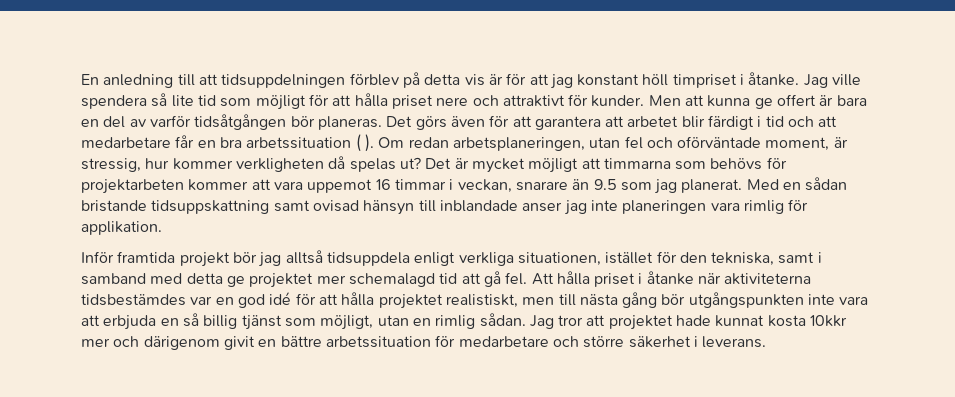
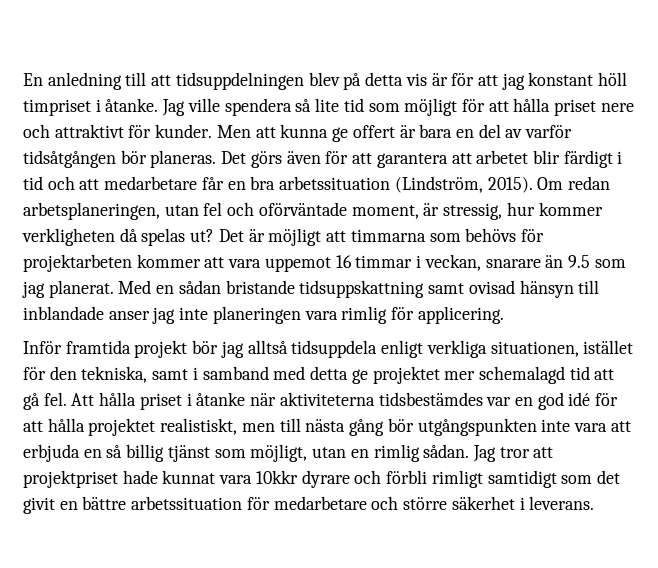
- En anledning till att tidsuppdelningen förblev på detta vis är för att jag konstant höll timpriset i åtanke.
+ En anledning till att tidsuppdelningen blev på detta vis är för att jag konstant höll timpriset i åtanke.
- Det görs även för att garantera att arbetet blir färdigt i tid och att medarbetare får en bra arbetssituation ( ).
+ Det görs även för att garantera att arbetet blir färdigt i tid och att medarbetare får en bra arbetssituation (Lindström, 2015).
- Det är mycket möjligt att timmarna som behövs för projektarbeten kommer att vara uppemot 16 timmar i veckan, snarare än 9.5 som jag planerat.
+ Det är möjligt att timmarna som behövs för projektarbeten kommer att vara uppemot 16 timmar i veckan, snarare än 9.5 som jag planerat.
- Med en sådan bristande tidsuppskattning samt ovisad hänsyn till inblandade anser jag inte planeringen vara rimlig för applikation.
+ Med en sådan bristande tidsuppskattning samt ovisad hänsyn till inblandade anser jag inte planeringen vara rimlig för applicering.
- Jag tror att projektet hade kunnat kosta 10kkr mer och därigenom givit en bättre arbetssituation för medarbetare och större säkerhet i leverans.
+ Jag tror att projektpriset hade kunnat vara 10kkr dyrare och förbli rimligt samtidigt som det givit en bättre arbetssituation för medarbetare och större säkerhet i leverans.

